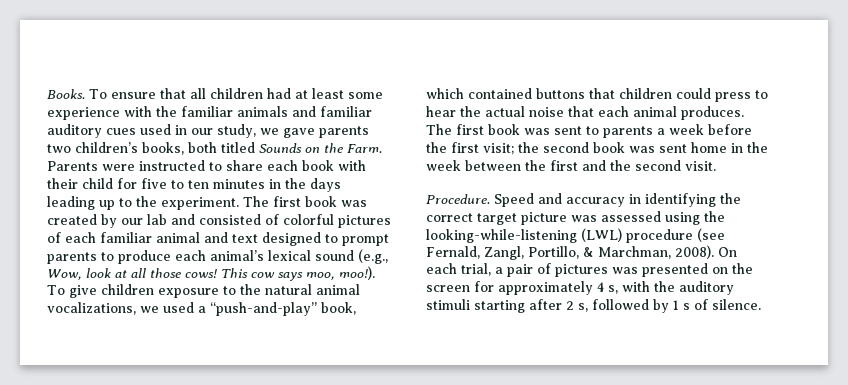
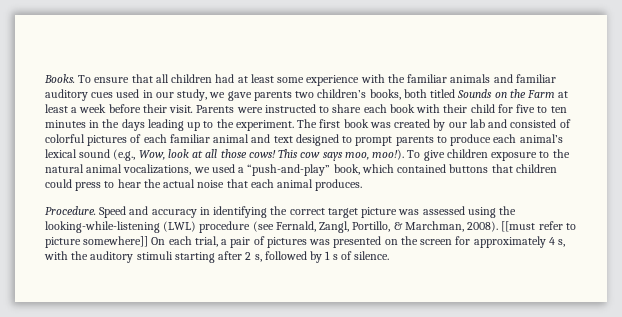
- To ensure that all children had at least some experience with the familiar animals and familiar auditory cues used in our study, we gave parents two children’s books, both titled Sounds on the Farm.
+ To ensure that all children had at least some experience with the familiar animals and familiar auditory cues used in our study, we gave parents two children’s books, both titled Sounds on the Farm at least a week before their visit.
- The first book was sent to parents a week before the first visit; the second book was sent home in the week between the first and the second visit.
- On each trial, a pair of pictures was presented on the screen for approximately 4 s, with the auditory stimuli starting after 2 s, followed by 1 s of silence.
+ [[must refer to picture somewhere]] On each trial, a pair of pictures was presented on the screen for approximately 4 s, with the auditory stimuli starting after 2 s, followed by 1 s of silence.

